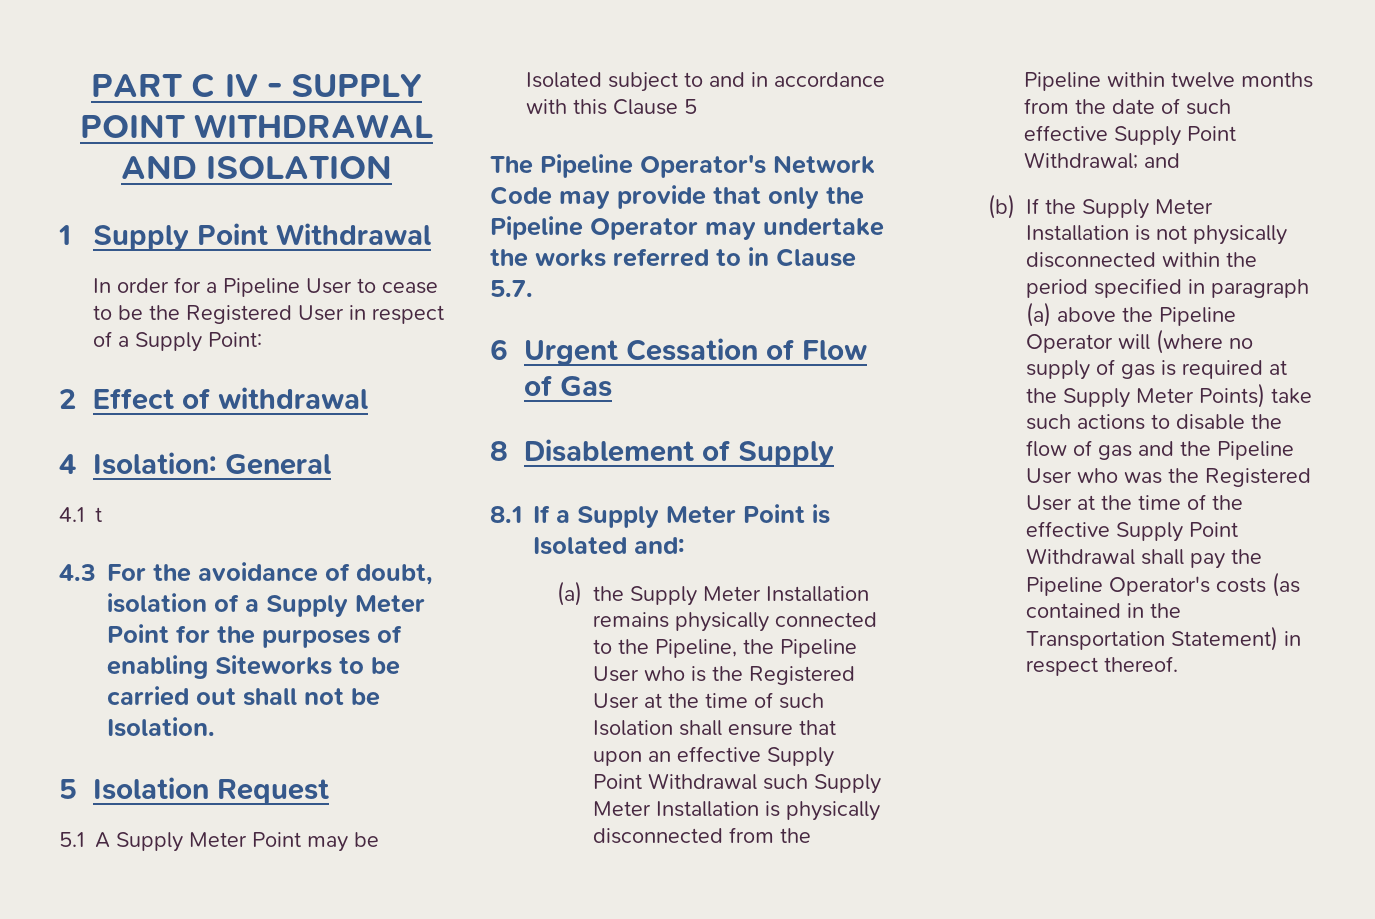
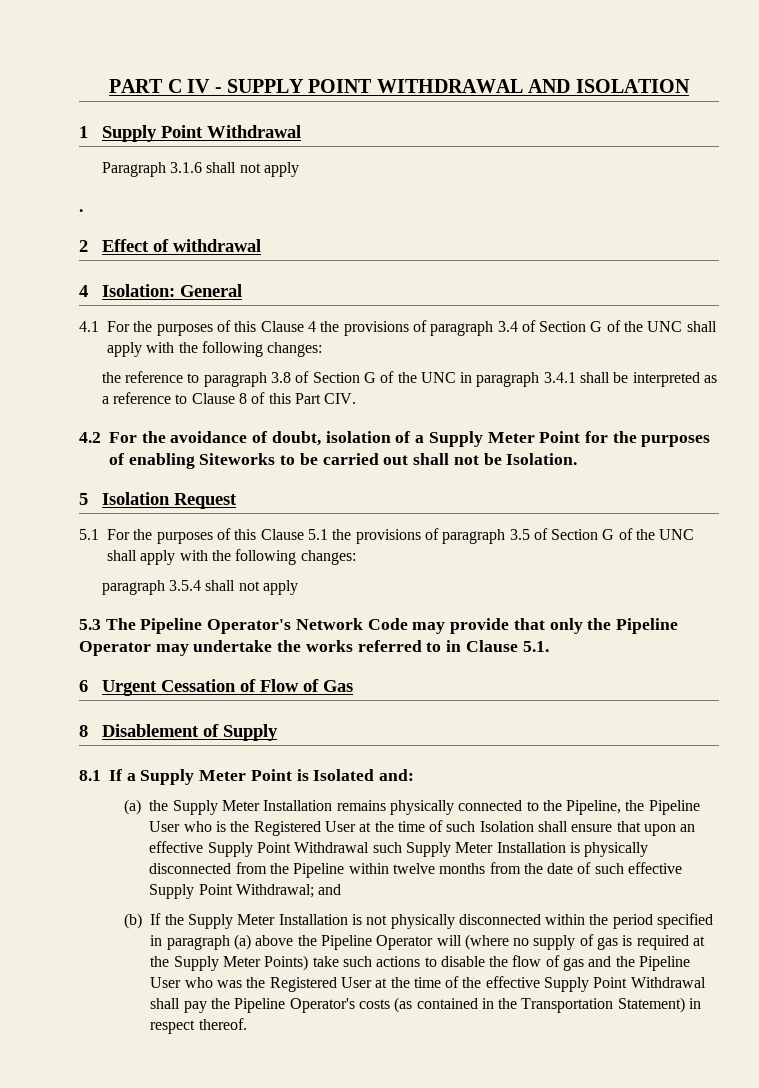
- In order for a Pipeline User to cease to be the Registered User in respect of a Supply Point:
+ Paragraph 3.1.6 shall not apply
+ .
- 4.1 t
- 4.3 For the avoidance of doubt, isolation of a Supply Meter Point for the purposes of enabling Siteworks to be carried out shall not be Isolation.
+ 4.1 For the purposes of this Clause 4 the provisions of paragraph 3.4 of Section G of the UNC shall apply with the following changes:
+ the reference to paragraph 3.8 of Section G of the UNC in paragraph 3.4.1 shall be interpreted as a reference to Clause 8 of this Part CIV.
+ 4.2 For the avoidance of doubt, isolation of a Supply Meter Point for the purposes of enabling Siteworks to be carried out shall not be Isolation.
- 5.1 A Supply Meter Point may be Isolated subject to and in accordance with this Clause 5
- The Pipeline Operator's Network Code may provide that only the Pipeline Operator may undertake the works referred to in Clause 5.7.
+ 5.1 For the purposes of this Clause 5.1 the provisions of paragraph 3.5 of Section G of the UNC shall apply with the following changes:
+ paragraph 3.5.4 shall not apply
+ 5.3 The Pipeline Operator's Network Code may provide that only the Pipeline Operator may undertake the works referred to in Clause 5.1.

